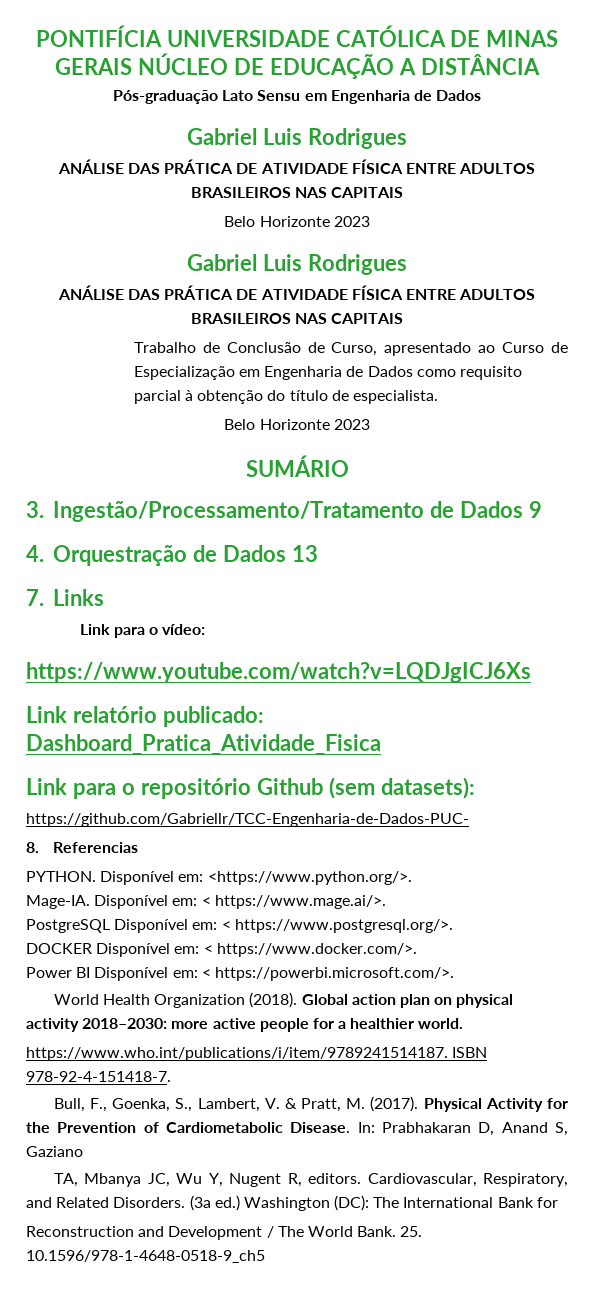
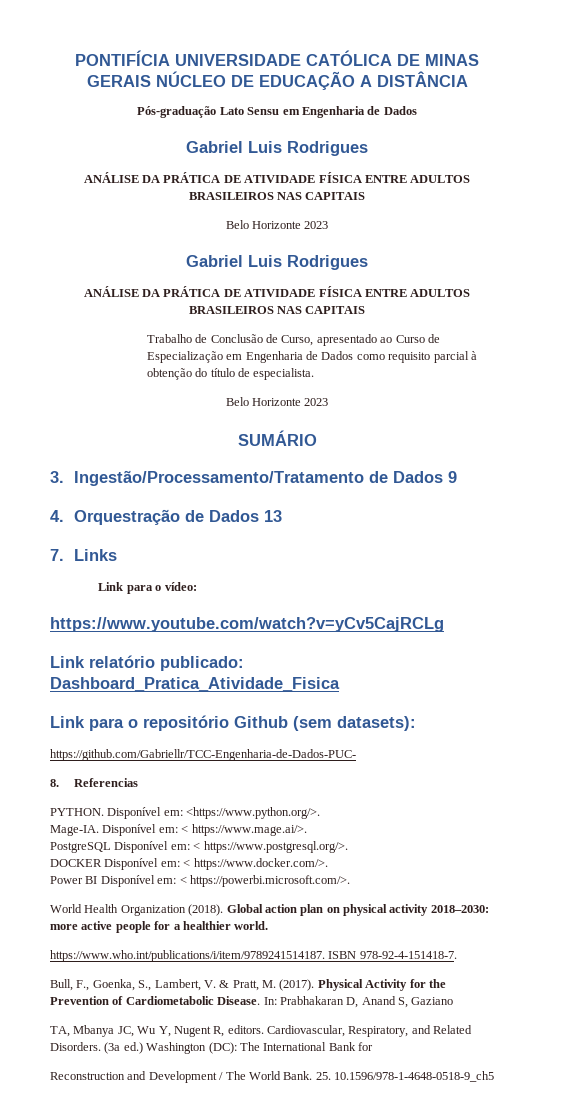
  Pós-graduação Lato Sensu em Engenharia de Dados
  Gabriel Luis Rodrigues
- ANÁLISE DAS PRÁTICA DE ATIVIDADE FÍSICA ENTRE ADULTOS BRASILEIROS NAS CAPITAIS
+ ANÁLISE DA PRÁTICA DE ATIVIDADE FÍSICA ENTRE ADULTOS BRASILEIROS NAS CAPITAIS
  Belo Horizonte 2023
  Gabriel Luis Rodrigues
- ANÁLISE DAS PRÁTICA DE ATIVIDADE FÍSICA ENTRE ADULTOS BRASILEIROS NAS CAPITAIS
+ ANÁLISE DA PRÁTICA DE ATIVIDADE FÍSICA ENTRE ADULTOS BRASILEIROS NAS CAPITAIS
- https://www.youtube.com/watch?v=LQDJgICJ6Xs
+ https://www.youtube.com/watch?v=yCv5CajRCLg

